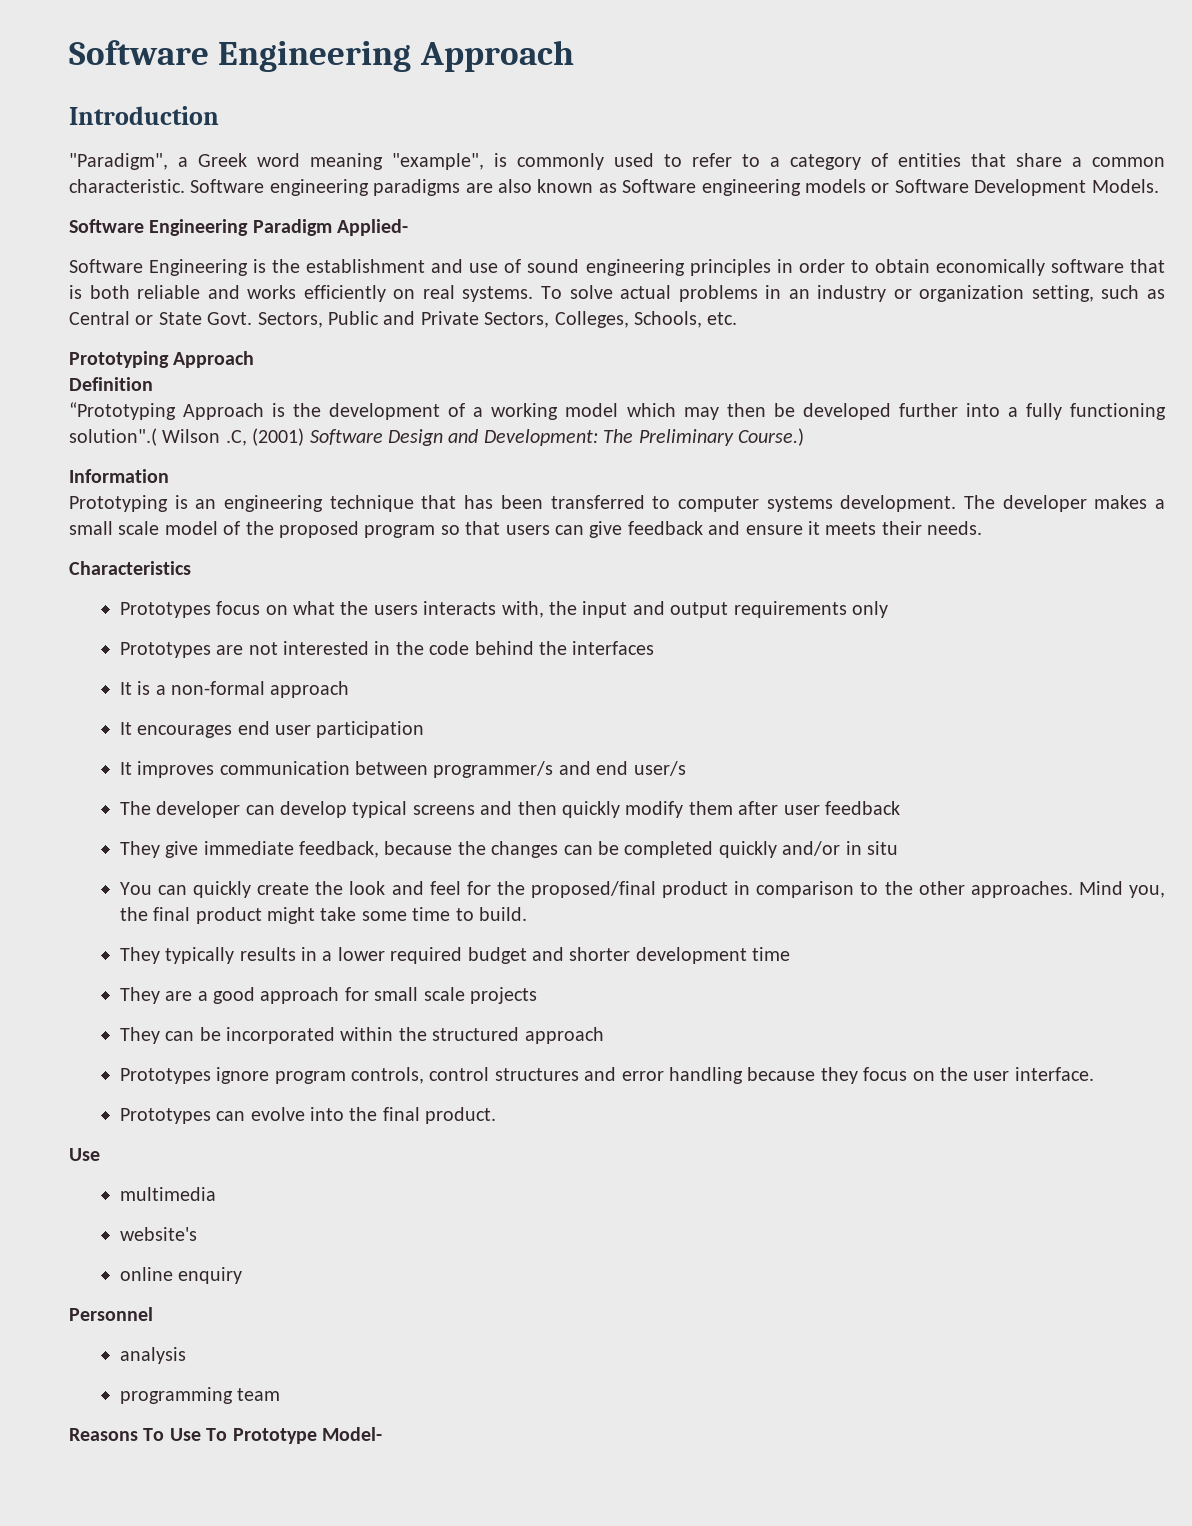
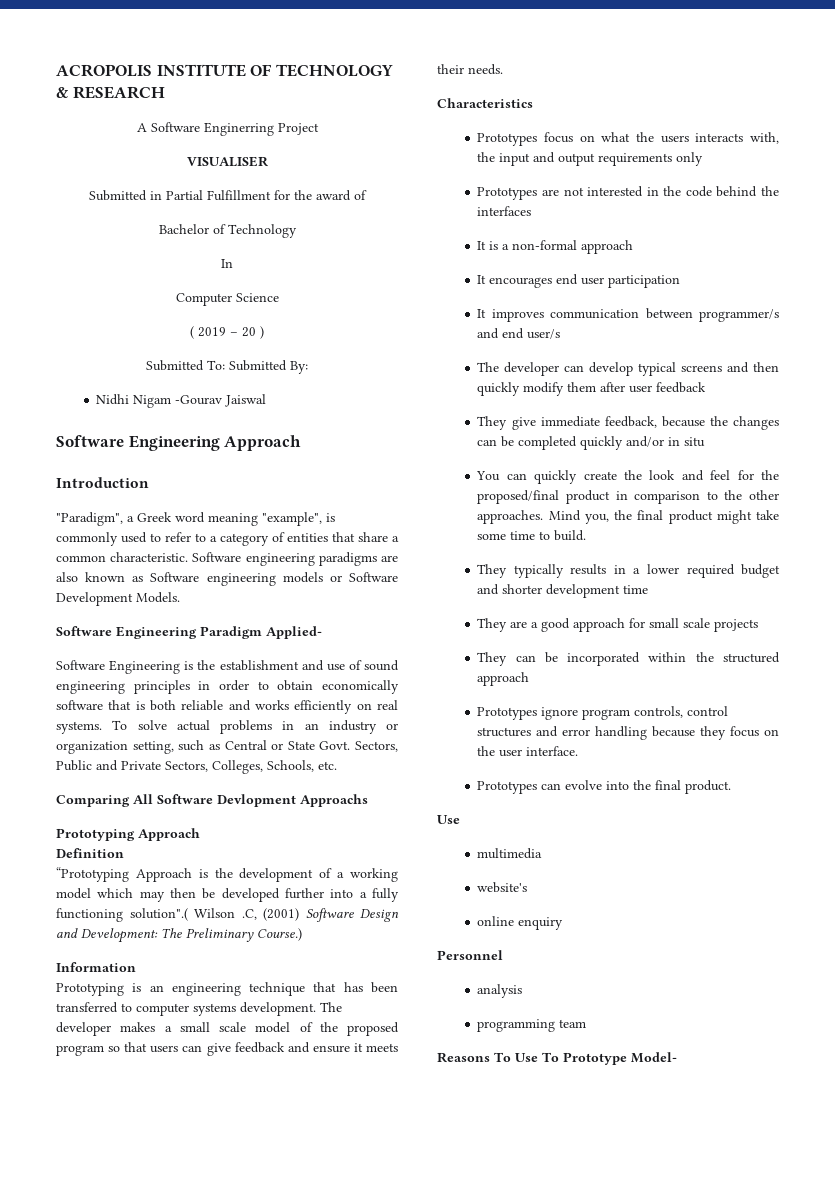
+ ACROPOLIS INSTITUTE OF TECHNOLOGY & RESEARCH
+ A Software Enginerring Project
+ VISUALISER
+ Submitted in Partial Fulfillment for the award of
+ Bachelor of Technology
+ In
+ Computer Science
+ ( 2019 – 20 )
+ Submitted To: Submitted By:
+ Nidhi Nigam -Gourav Jaiswal
+ Comparing All Software Devlopment Approachs

